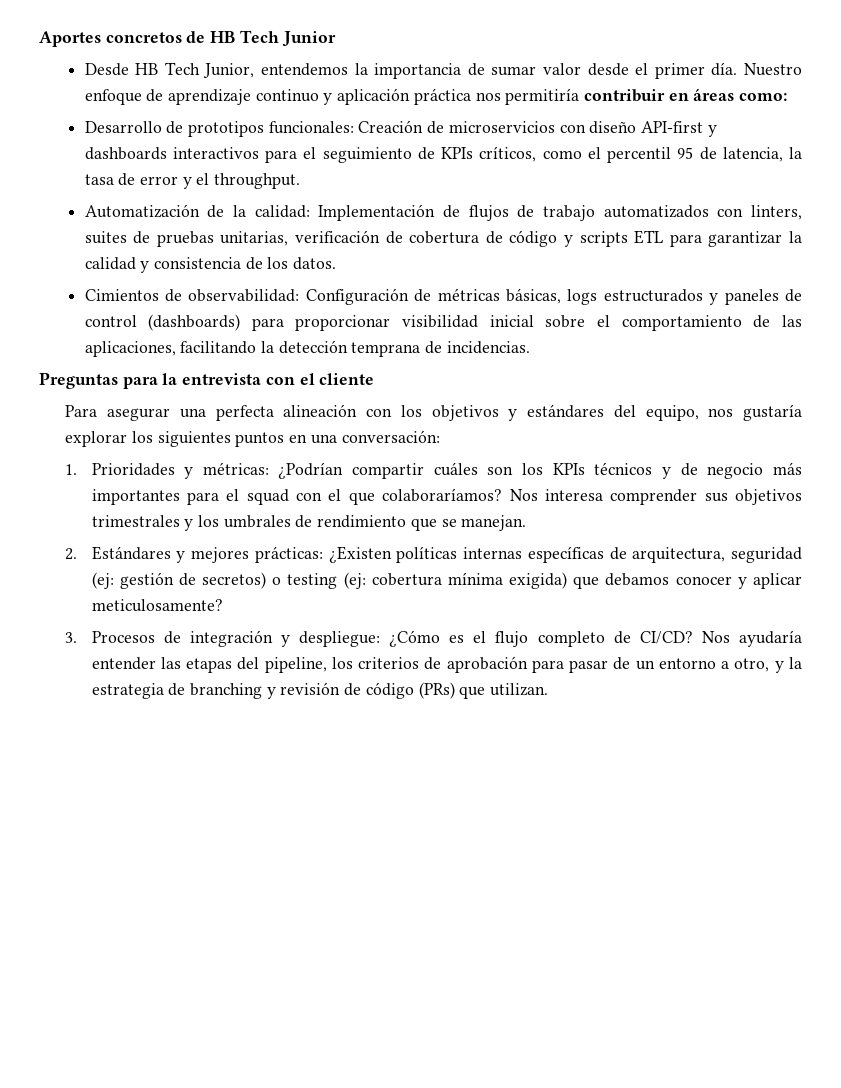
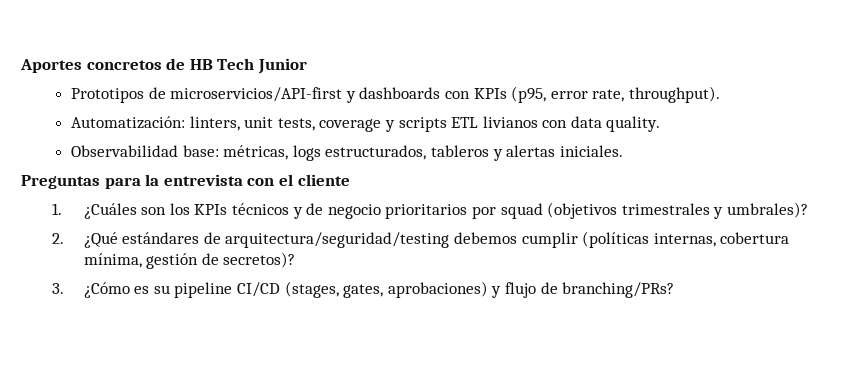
- Desde HB Tech Junior, entendemos la importancia de sumar valor desde el primer día. Nuestro enfoque de aprendizaje continuo y aplicación práctica nos permitiría contribuir en áreas como:
- Desarrollo de prototipos funcionales: Creación de microservicios con diseño API-first y dashboards interactivos para el seguimiento de KPIs críticos, como el percentil 95 de latencia, la tasa de error y el throughput.
- Automatización de la calidad: Implementación de flujos de trabajo automatizados con linters, suites de pruebas unitarias, verificación de cobertura de código y scripts ETL para garantizar la calidad y consistencia de los datos.
- Cimientos de observabilidad: Configuración de métricas básicas, logs estructurados y paneles de control (dashboards) para proporcionar visibilidad inicial sobre el comportamiento de las aplicaciones, facilitando la detección temprana de incidencias.
+ Prototipos de microservicios/API-first y dashboards con KPIs (p95, error rate, throughput).
+ Automatización: linters, unit tests, coverage y scripts ETL livianos con data quality.
+ Observabilidad base: métricas, logs estructurados, tableros y alertas iniciales.
- Para asegurar una perfecta alineación con los objetivos y estándares del equipo, nos gustaría explorar los siguientes puntos en una conversación:
- 1. Prioridades y métricas: ¿Podrían compartir cuáles son los KPIs técnicos y de negocio más importantes para el squad con el que colaboraríamos? Nos interesa comprender sus objetivos trimestrales y los umbrales de rendimiento que se manejan.
- 2. Estándares y mejores prácticas: ¿Existen políticas internas específicas de arquitectura, seguridad (ej: gestión de secretos) o testing (ej: cobertura mínima exigida) que debamos conocer y aplicar meticulosamente?
- 3. Procesos de integración y despliegue: ¿Cómo es el flujo completo de CI/CD? Nos ayudaría entender las etapas del pipeline, los criterios de aprobación para pasar de un entorno a otro, y la estrategia de branching y revisión de código (PRs) que utilizan.
+ 1. ¿Cuáles son los KPIs técnicos y de negocio prioritarios por squad (objetivos trimestrales y umbrales)?
+ 2. ¿Qué estándares de arquitectura/seguridad/testing debemos cumplir (políticas internas, cobertura mínima, gestión de secretos)?
+ 3. ¿Cómo es su pipeline CI/CD (stages, gates, aprobaciones) y flujo de branching/PRs?

